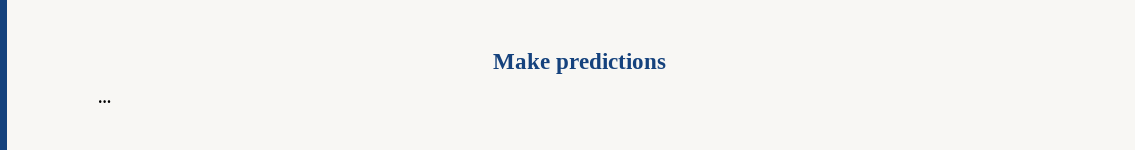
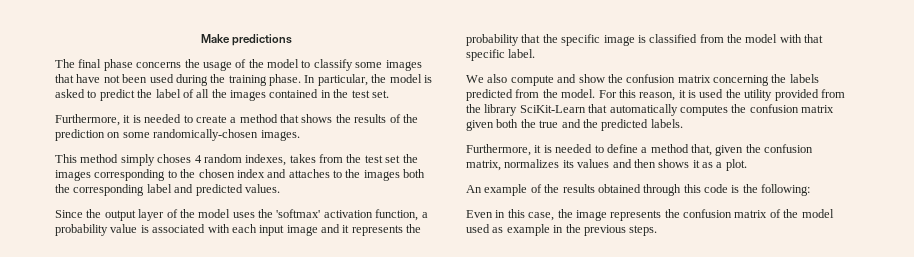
- …
+ The final phase concerns the usage of the model to classify some images that have not been used during the training phase. In particular, the model is asked to predict the label of all the images contained in the test set.
+ Furthermore, it is needed to create a method that shows the results of the prediction on some randomically-chosen images.
+ This method simply choses 4 random indexes, takes from the test set the images corresponding to the chosen index and attaches to the images both the corresponding label and predicted values.
+ Since the output layer of the model uses the 'softmax' activation function, a probability value is associated with each input image and it represents the probability that the specific image is classified from the model with that specific label.
+ We also compute and show the confusion matrix concerning the labels predicted from the model. For this reason, it is used the utility provided from the library SciKit-Learn that automatically computes the confusion matrix given both the true and the predicted labels.
+ Furthermore, it is needed to define a method that, given the confusion matrix, normalizes its values and then shows it as a plot.
+ An example of the results obtained through this code is the following:
+ Even in this case, the image represents the confusion matrix of the model used as example in the previous steps.

